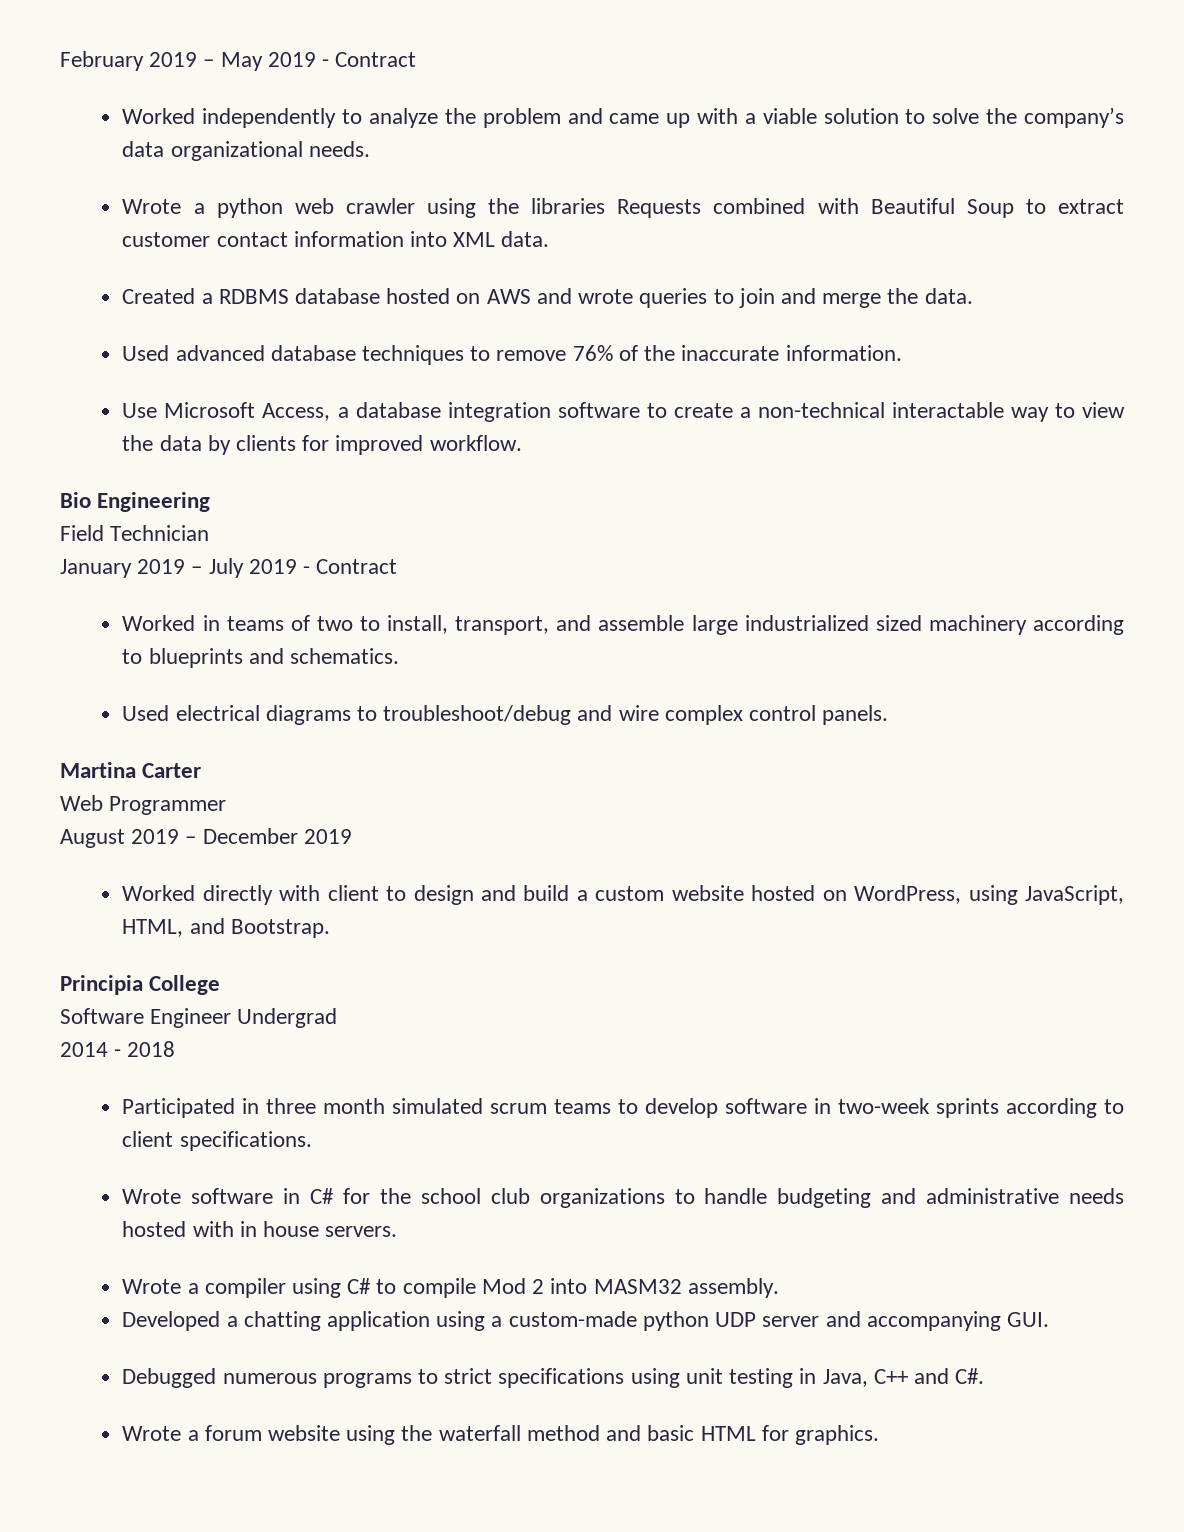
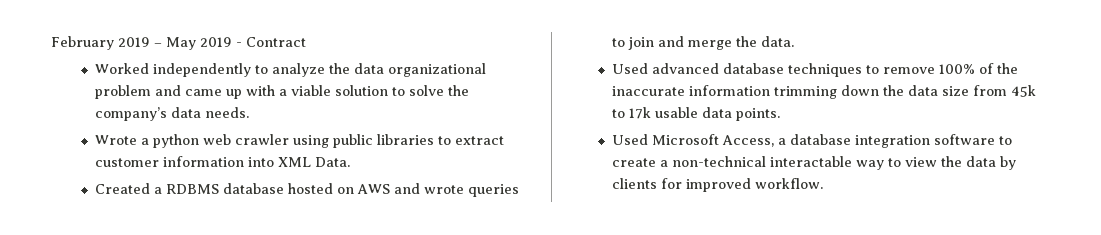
- Worked independently to analyze the problem and came up with a viable solution to solve the company’s data organizational needs.
+ Worked independently to analyze the data organizational problem and came up with a viable solution to solve the company’s data needs.
- Wrote a python web crawler using the libraries Requests combined with Beautiful Soup to extract customer contact information into XML data.
+ Wrote a python web crawler using public libraries to extract customer information into XML Data.
- Used advanced database techniques to remove 76% of the inaccurate information.
- Use Microsoft Access, a database integration software to create a non-technical interactable way to view the data by clients for improved workflow.
+ Used advanced database techniques to remove 100% of the inaccurate information trimming down the data size from 45k to 17k usable data points.
+ Used Microsoft Access, a database integration software to create a non-technical interactable way to view the data by clients for improved workflow.
- Bio Engineering
- Field Technician
- January 2019 – July 2019 - Contract
- Worked in teams of two to install, transport, and assemble large industrialized sized machinery according to blueprints and schematics.
- Used electrical diagrams to troubleshoot/debug and wire complex control panels.
- Martina Carter
- Web Programmer
- August 2019 – December 2019
- Worked directly with client to design and build a custom website hosted on WordPress, using JavaScript, HTML, and Bootstrap.
- Principia College
- Software Engineer Undergrad
- 2014 - 2018
- Participated in three month simulated scrum teams to develop software in two-week sprints according to client specifications.
- Wrote software in C# for the school club organizations to handle budgeting and administrative needs hosted with in house servers.
- Wrote a compiler using C# to compile Mod 2 into MASM32 assembly.
- Developed a chatting application using a custom-made python UDP server and accompanying GUI.
- Debugged numerous programs to strict specifications using unit testing in Java, C++ and C#.
- Wrote a forum website using the waterfall method and basic HTML for graphics.

